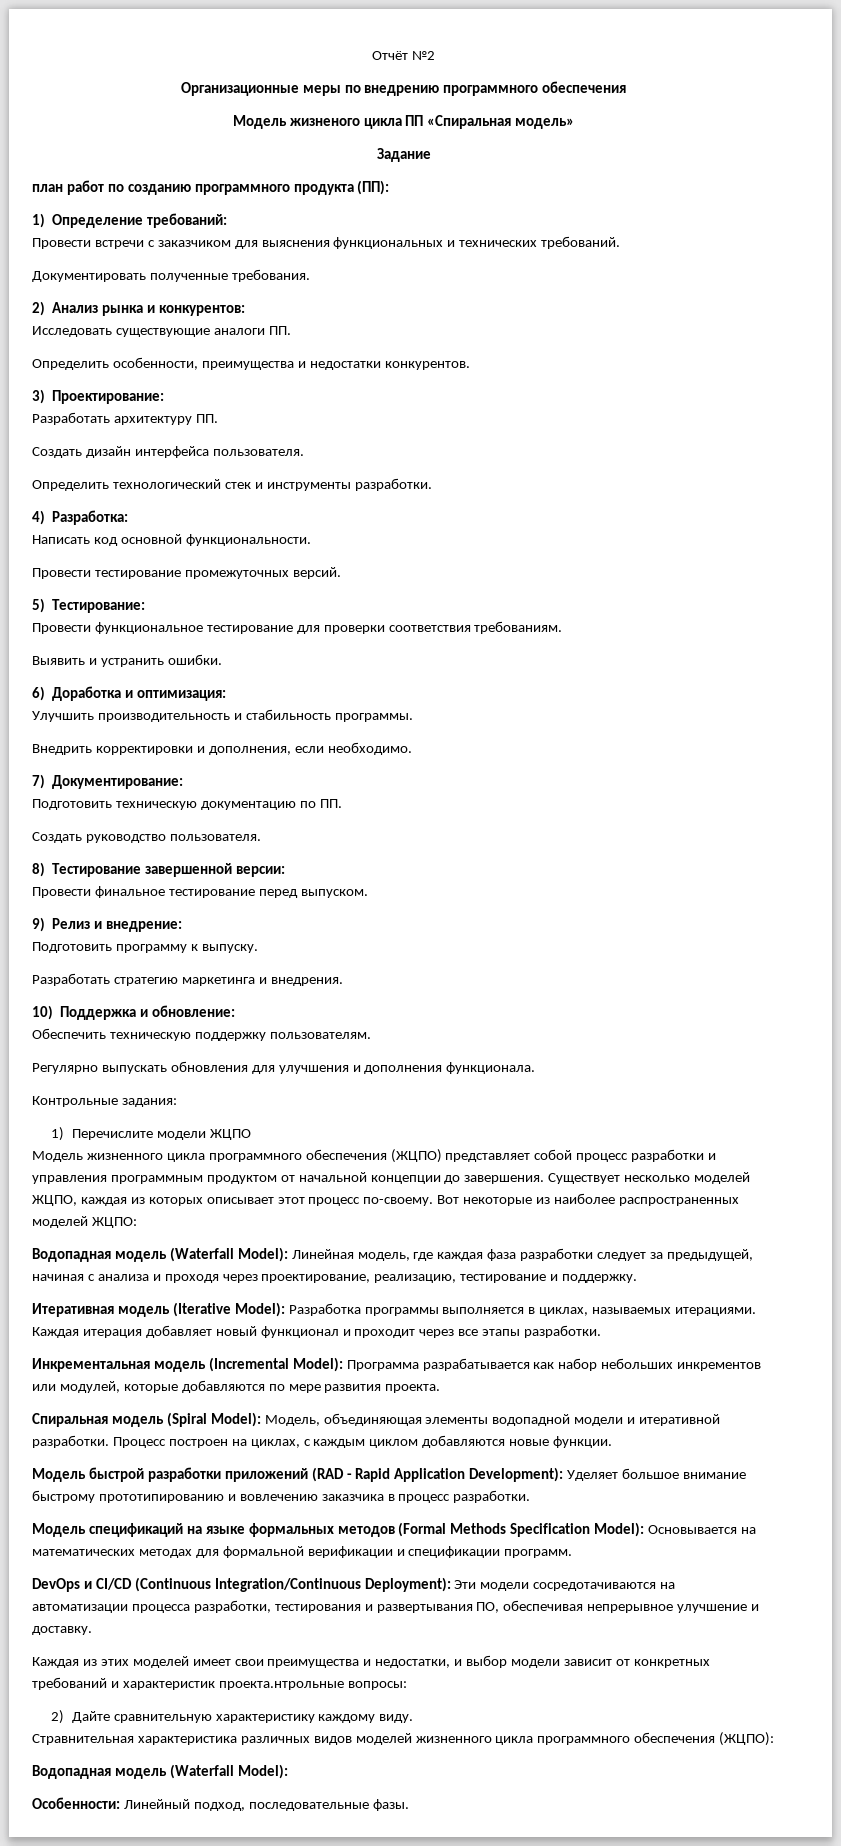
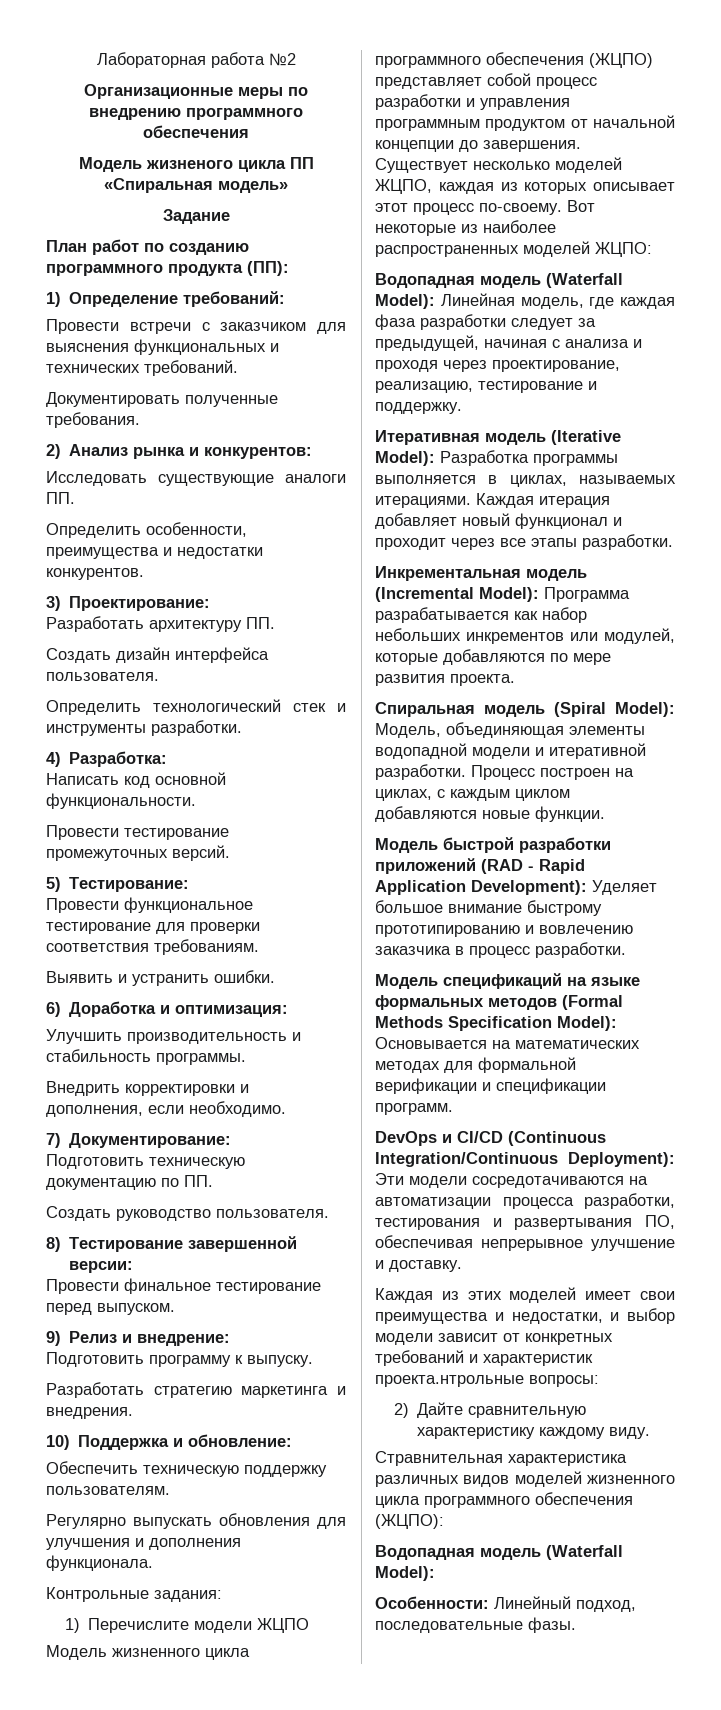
- Отчёт №2
+ Лабораторная работа №2
- план работ по созданию программного продукта (ПП):
+ План работ по созданию программного продукта (ПП):

